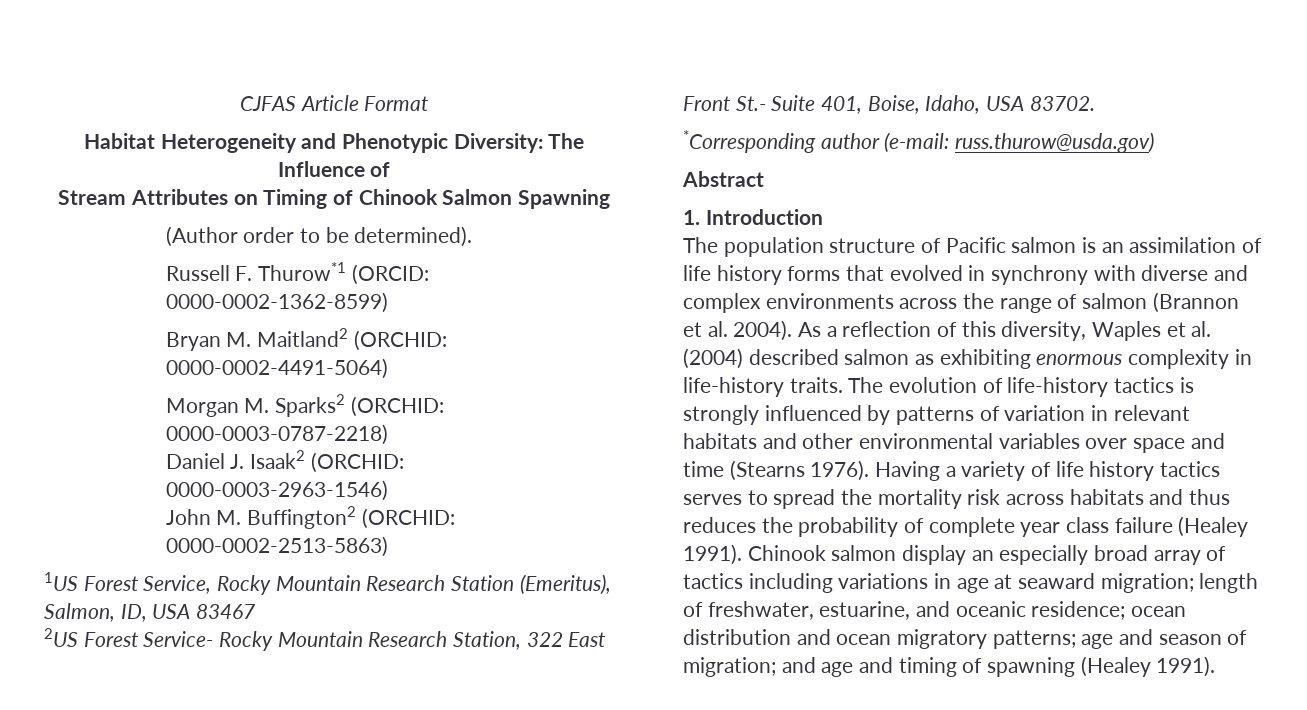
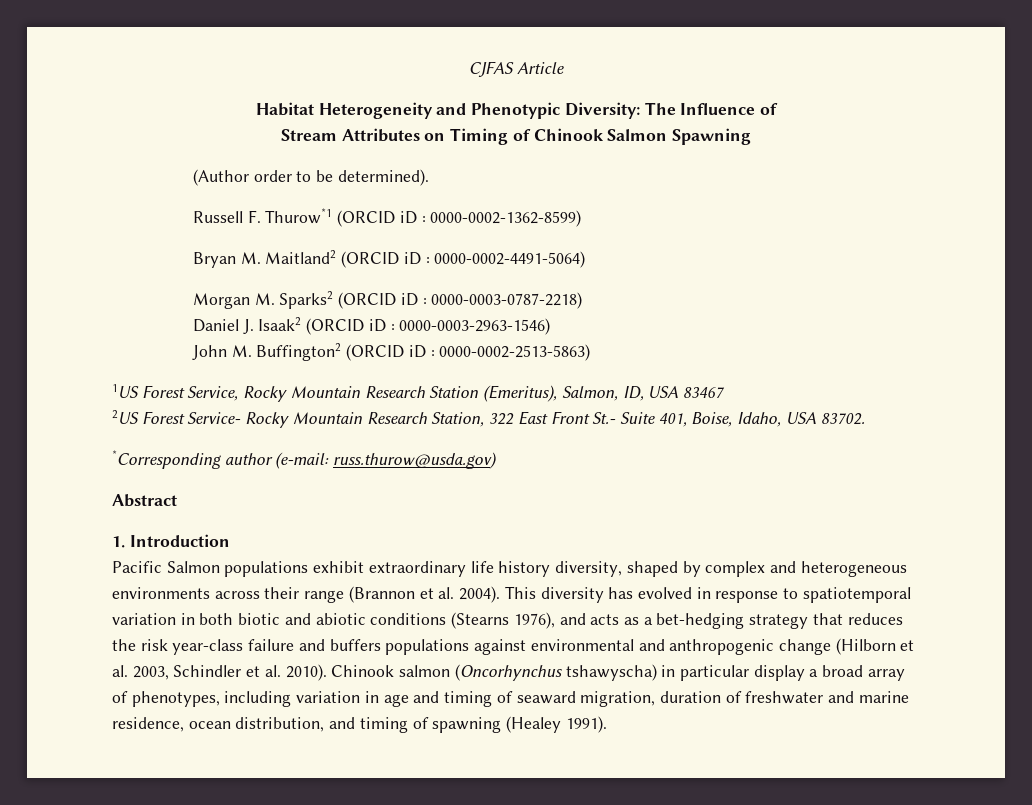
- CJFAS Article Format
+ CJFAS Article
- Russell F. Thurow*1 (ORCID: 0000-0002-1362-8599)
+ Russell F. Thurow*1 (ORCID iD : 0000-0002-1362-8599)
- Bryan M. Maitland2 (ORCHID: 0000-0002-4491-5064)
+ Bryan M. Maitland2 (ORCID iD : 0000-0002-4491-5064)
- Morgan M. Sparks2 (ORCHID: 0000-0003-0787-2218)
+ Morgan M. Sparks2 (ORCID iD : 0000-0003-0787-2218)
- Daniel J. Isaak2 (ORCHID: 0000-0003-2963-1546)
+ Daniel J. Isaak2 (ORCID iD : 0000-0003-2963-1546)
- John M. Buffington2 (ORCHID: 0000-0002-2513-5863)
+ John M. Buffington2 (ORCID iD : 0000-0002-2513-5863)
- The population structure of Pacific salmon is an assimilation of life history forms that evolved in synchrony with diverse and complex environments across the range of salmon (Brannon et al. 2004). As a reflection of this diversity, Waples et al. (2004) described salmon as exhibiting enormous complexity in life-history traits. The evolution of life-history tactics is strongly influenced by patterns of variation in relevant habitats and other environmental variables over space and time (Stearns 1976). Having a variety of life history tactics serves to spread the mortality risk across habitats and thus reduces the probability of complete year class failure (Healey 1991). Chinook salmon display an especially broad array of tactics including variations in age at seaward migration; length of freshwater, estuarine, and oceanic residence; ocean distribution and ocean migratory patterns; age and season of migration; and age and timing of spawning (Healey 1991).
+ Pacific Salmon populations exhibit extraordinary life history diversity, shaped by complex and heterogeneous environments across their range (Brannon et al. 2004). This diversity has evolved in response to spatiotemporal variation in both biotic and abiotic conditions (Stearns 1976), and acts as a bet-hedging strategy that reduces the risk year-class failure and buffers populations against environmental and anthropogenic change (Hilborn et al. 2003, Schindler et al. 2010). Chinook salmon (Oncorhynchus tshawyscha) in particular display a broad array of phenotypes, including variation in age and timing of seaward migration, duration of freshwater and marine residence, ocean distribution, and timing of spawning (Healey 1991).

